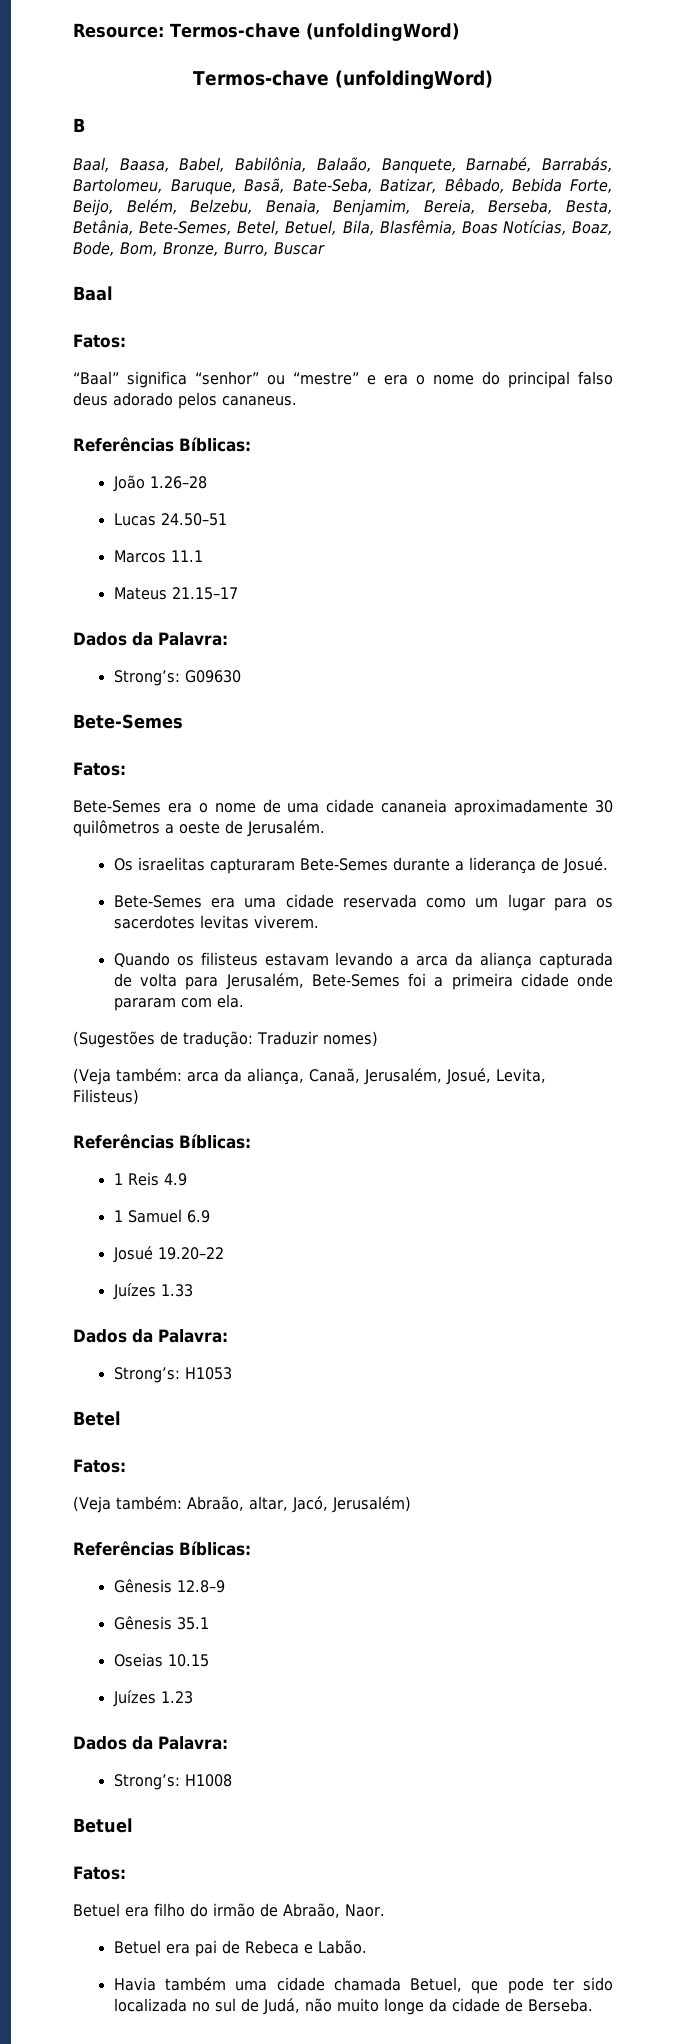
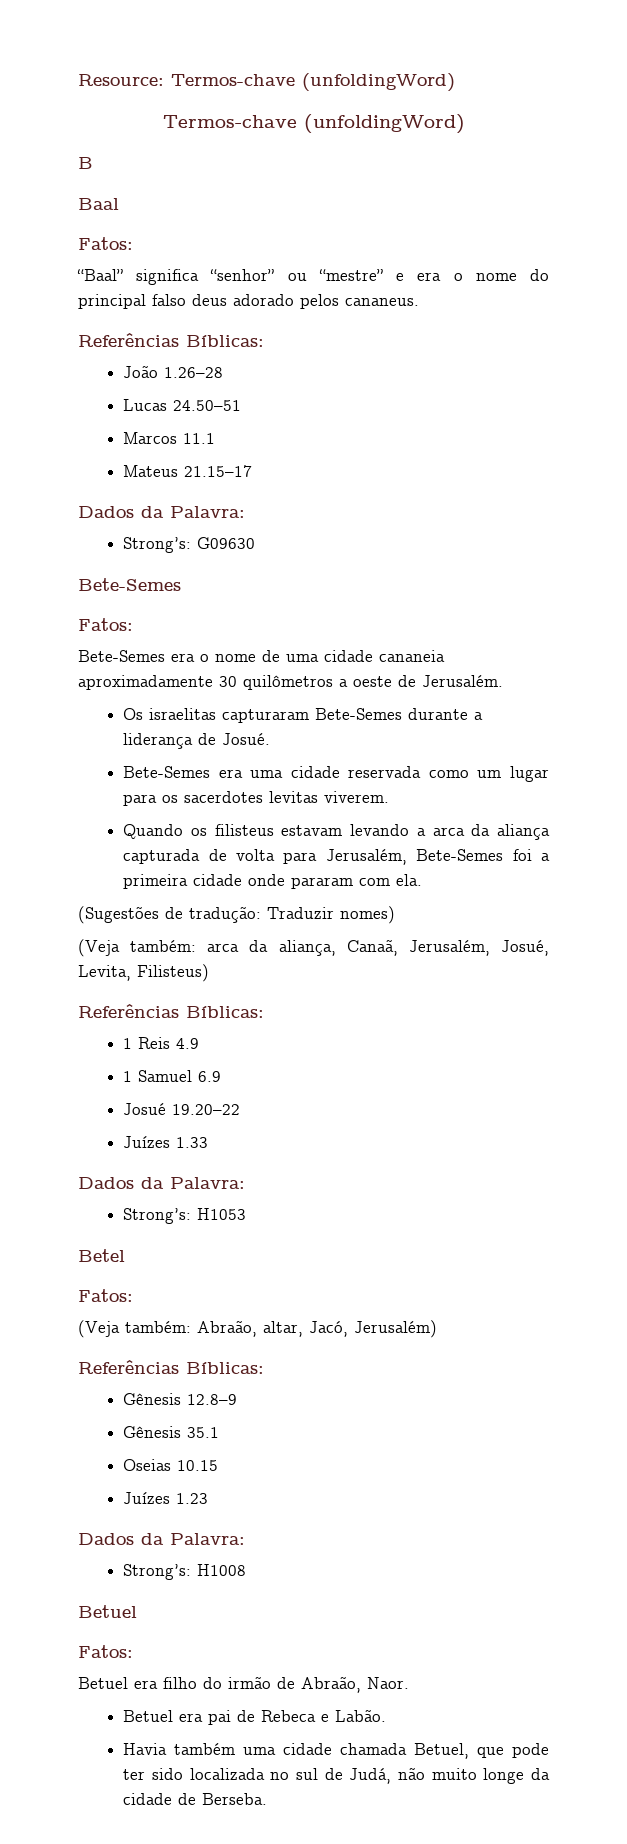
- Baal, Baasa, Babel, Babilônia, Balaão, Banquete, Barnabé, Barrabás, Bartolomeu, Baruque, Basã, Bate-Seba, Batizar, Bêbado, Bebida Forte, Beijo, Belém, Belzebu, Benaia, Benjamim, Bereia, Berseba, Besta, Betânia, Bete-Semes, Betel, Betuel, Bila, Blasfêmia, Boas Notícias, Boaz, Bode, Bom, Bronze, Burro, Buscar

